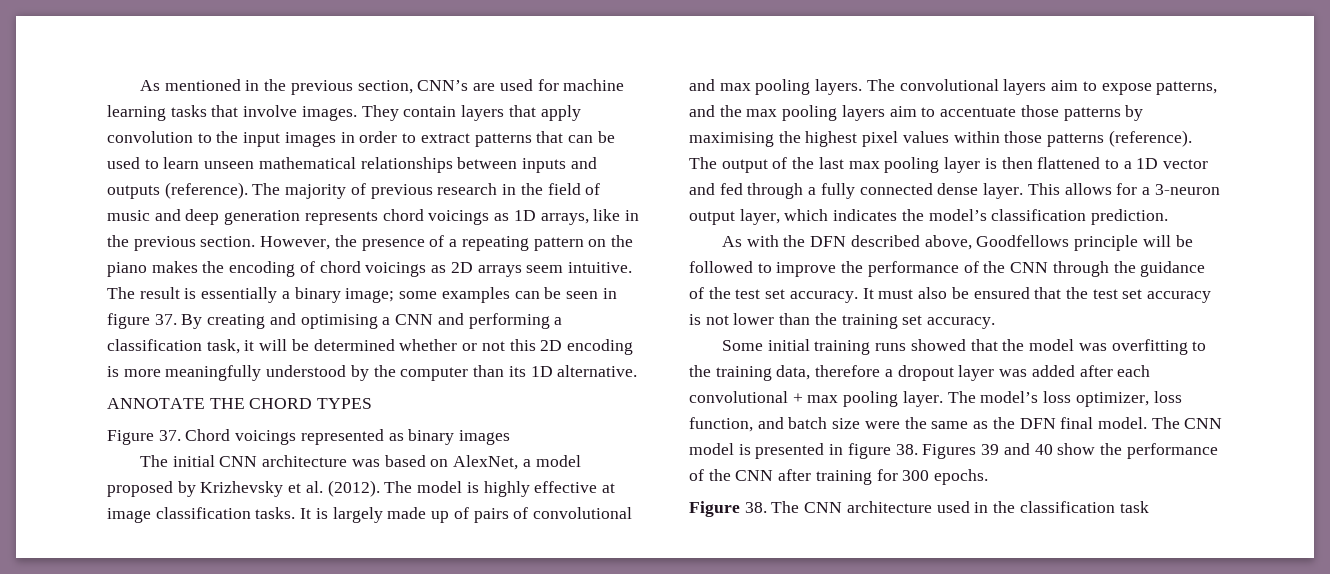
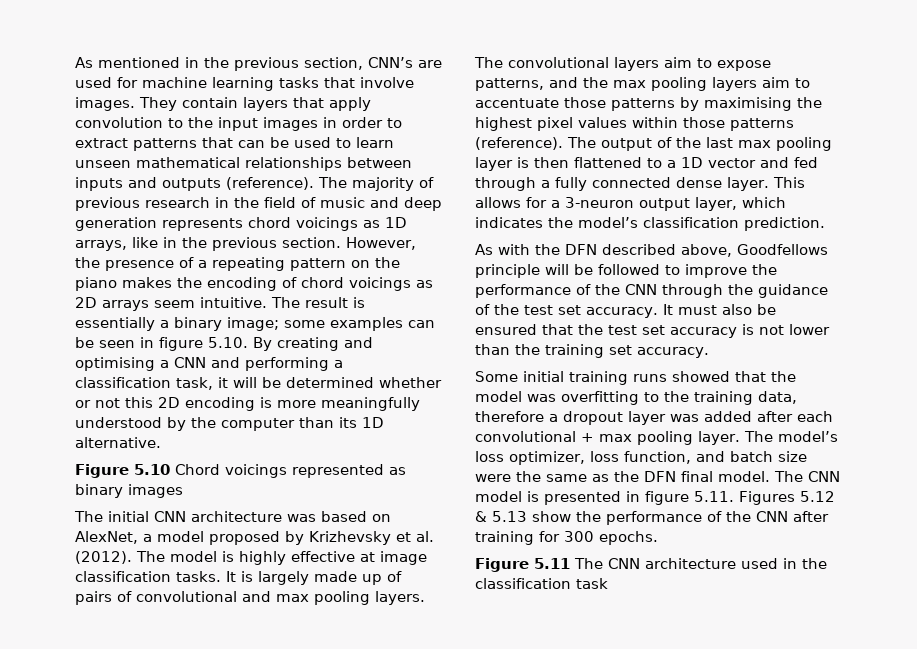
- The result is essentially a binary image; some examples can be seen in figure 37. By creating and optimising a CNN and performing a classification task, it will be determined whether or not this 2D encoding is more meaningfully understood by the computer than its 1D alternative.
+ The result is essentially a binary image; some examples can be seen in figure 5.10. By creating and optimising a CNN and performing a classification task, it will be determined whether or not this 2D encoding is more meaningfully understood by the computer than its 1D alternative.
- ANNOTATE THE CHORD TYPES
- Figure 37. Chord voicings represented as binary images
+ Figure 5.10 Chord voicings represented as binary images
- The CNN model is presented in figure 38. Figures 39 and 40 show the performance of the CNN after training for 300 epochs.
+ The CNN model is presented in figure 5.11. Figures 5.12 & 5.13 show the performance of the CNN after training for 300 epochs.
- Figure 38. The CNN architecture used in the classification task
+ Figure 5.11 The CNN architecture used in the classification task

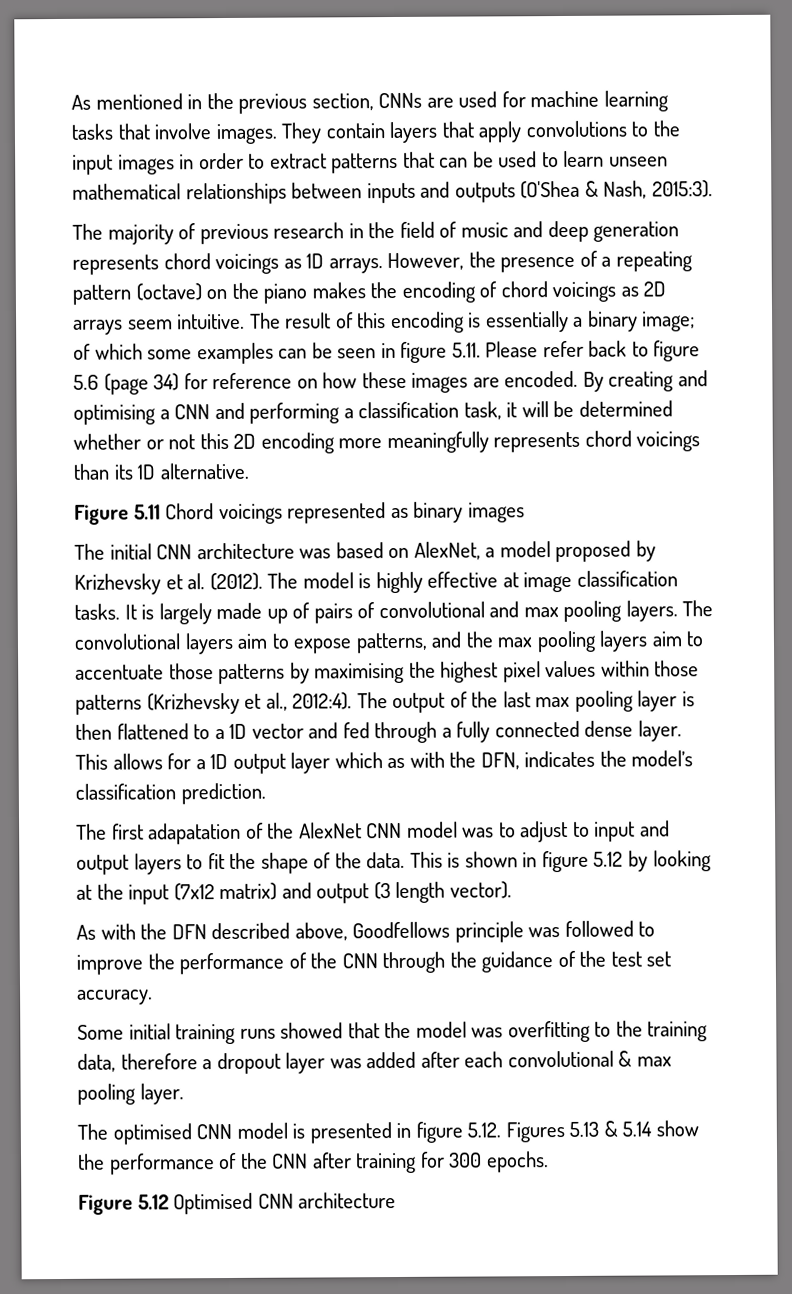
- As mentioned in the previous section, CNN’s are used for machine learning tasks that involve images.
+ As mentioned in the previous section, CNNs are used for machine learning tasks that involve images.
- They contain layers that apply convolution to the input images in order to extract patterns that can be used to learn unseen mathematical relationships between inputs and outputs (reference). The majority of previous research in the field of music and deep generation represents chord voicings as 1D arrays, like in the previous section.
+ They contain layers that apply convolutions to the input images in order to extract patterns that can be used to learn unseen mathematical relationships between inputs and outputs (O'Shea & Nash, 2015:3).
+ The majority of previous research in the field of music and deep generation represents chord voicings as 1D arrays.
- However, the presence of a repeating pattern on the piano makes the encoding of chord voicings as 2D arrays seem intuitive.
+ However, the presence of a repeating pattern (octave) on the piano makes the encoding of chord voicings as 2D arrays seem intuitive.
- The result is essentially a binary image; some examples can be seen in figure 5.10. By creating and optimising a CNN and performing a classification task, it will be determined whether or not this 2D encoding is more meaningfully understood by the computer than its 1D alternative.
+ The result of this encoding is essentially a binary image; of which some examples can be seen in figure 5.11. Please refer back to figure 5.6 (page 34) for reference on how these images are encoded. By creating and optimising a CNN and performing a classification task, it will be determined whether or not this 2D encoding more meaningfully represents chord voicings than its 1D alternative.
- Figure 5.10 Chord voicings represented as binary images
+ Figure 5.11 Chord voicings represented as binary images
- The convolutional layers aim to expose patterns, and the max pooling layers aim to accentuate those patterns by maximising the highest pixel values within those patterns (reference).
+ The convolutional layers aim to expose patterns, and the max pooling layers aim to accentuate those patterns by maximising the highest pixel values within those patterns (Krizhevsky et al., 2012:4).
- This allows for a 3-neuron output layer, which indicates the model’s classification prediction.
+ This allows for a 1D output layer which as with the DFN, indicates the model’s classification prediction.
+ The first adapatation of the AlexNet CNN model was to adjust to input and output layers to fit the shape of the data. This is shown in figure 5.12 by looking at the input (7x12 matrix) and output (3 length vector).
- As with the DFN described above, Goodfellows principle will be followed to improve the performance of the CNN through the guidance of the test set accuracy. It must also be ensured that the test set accuracy is not lower than the training set accuracy.
+ As with the DFN described above, Goodfellows principle was followed to improve the performance of the CNN through the guidance of the test set accuracy.
- Some initial training runs showed that the model was overfitting to the training data, therefore a dropout layer was added after each convolutional + max pooling layer. The model’s loss optimizer, loss function, and batch size were the same as the DFN final model. The CNN model is presented in figure 5.11. Figures 5.12 & 5.13 show the performance of the CNN after training for 300 epochs.
+ Some initial training runs showed that the model was overfitting to the training data, therefore a dropout layer was added after each convolutional & max pooling layer.
+ The optimised CNN model is presented in figure 5.12. Figures 5.13 & 5.14 show the performance of the CNN after training for 300 epochs.
- Figure 5.11 The CNN architecture used in the classification task
+ Figure 5.12 Optimised CNN architecture

